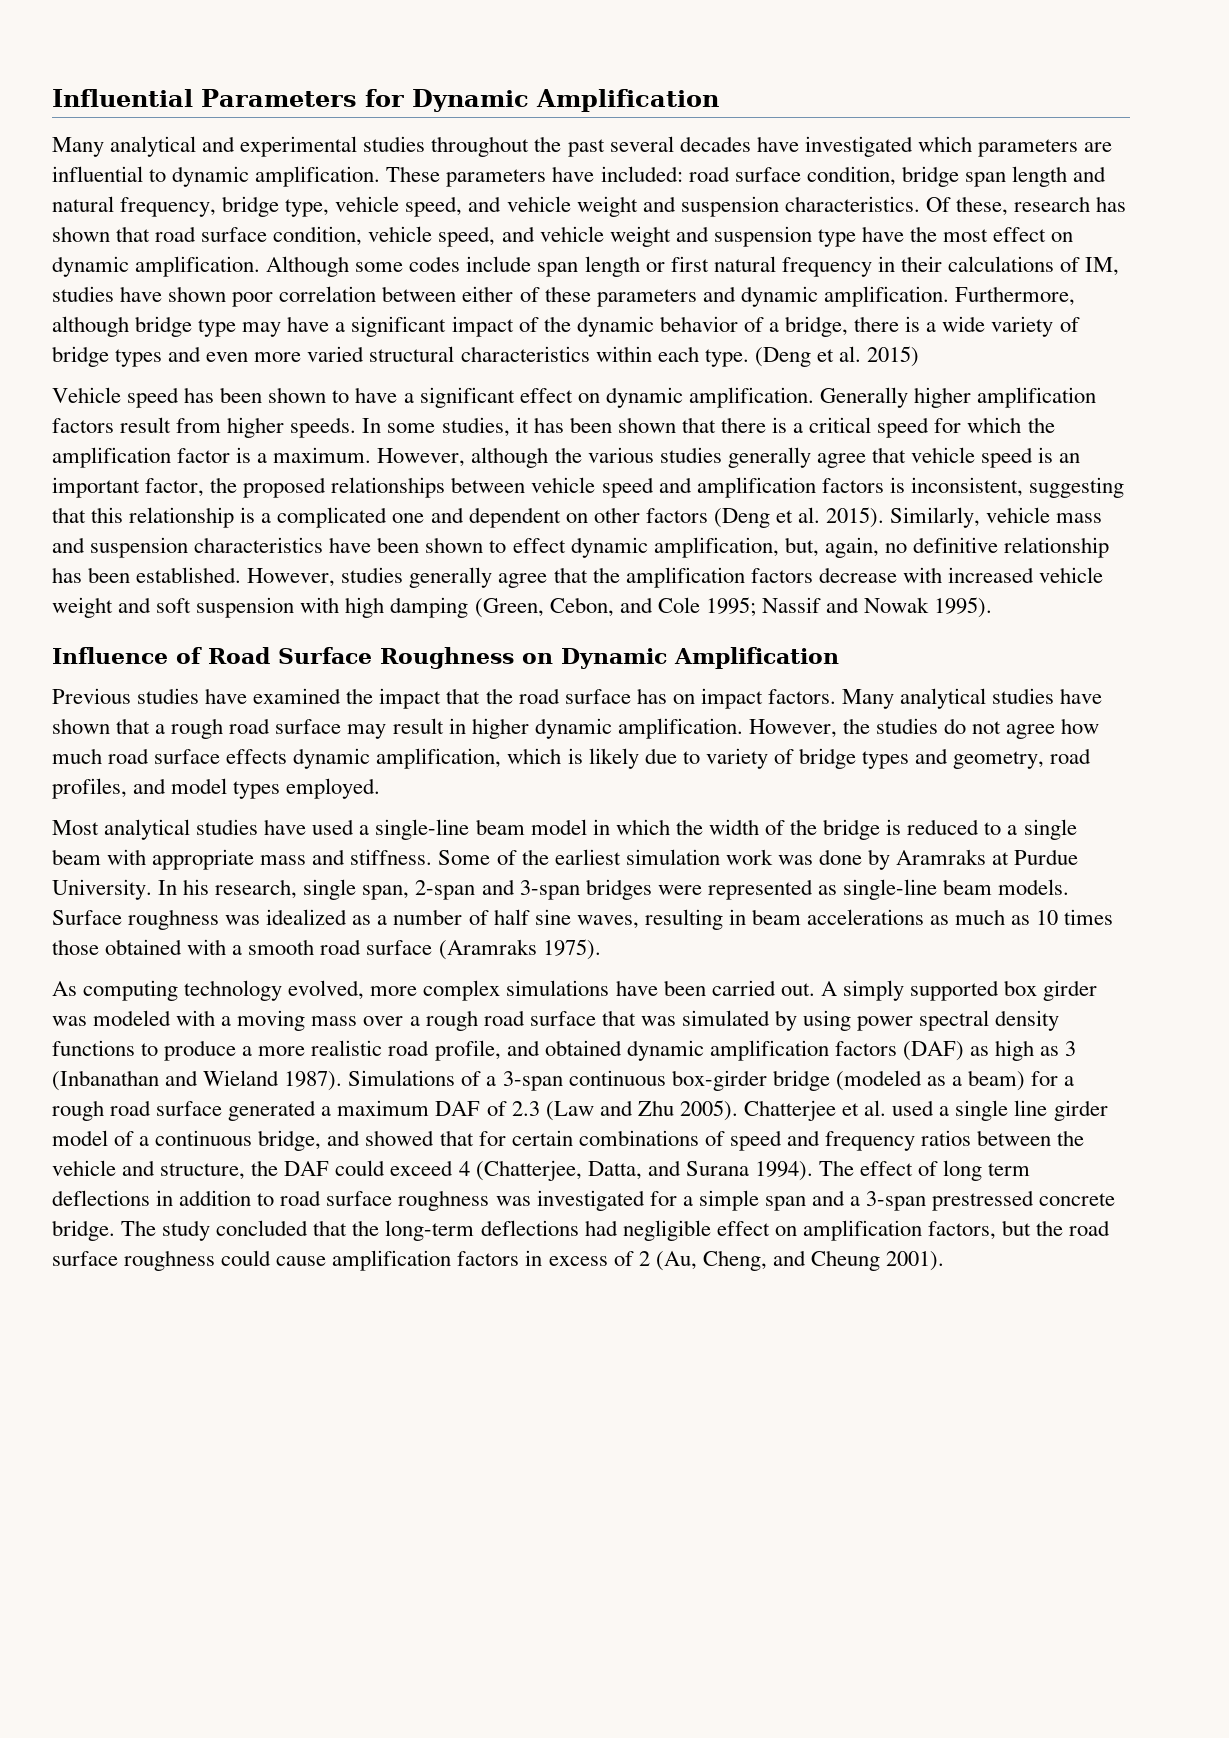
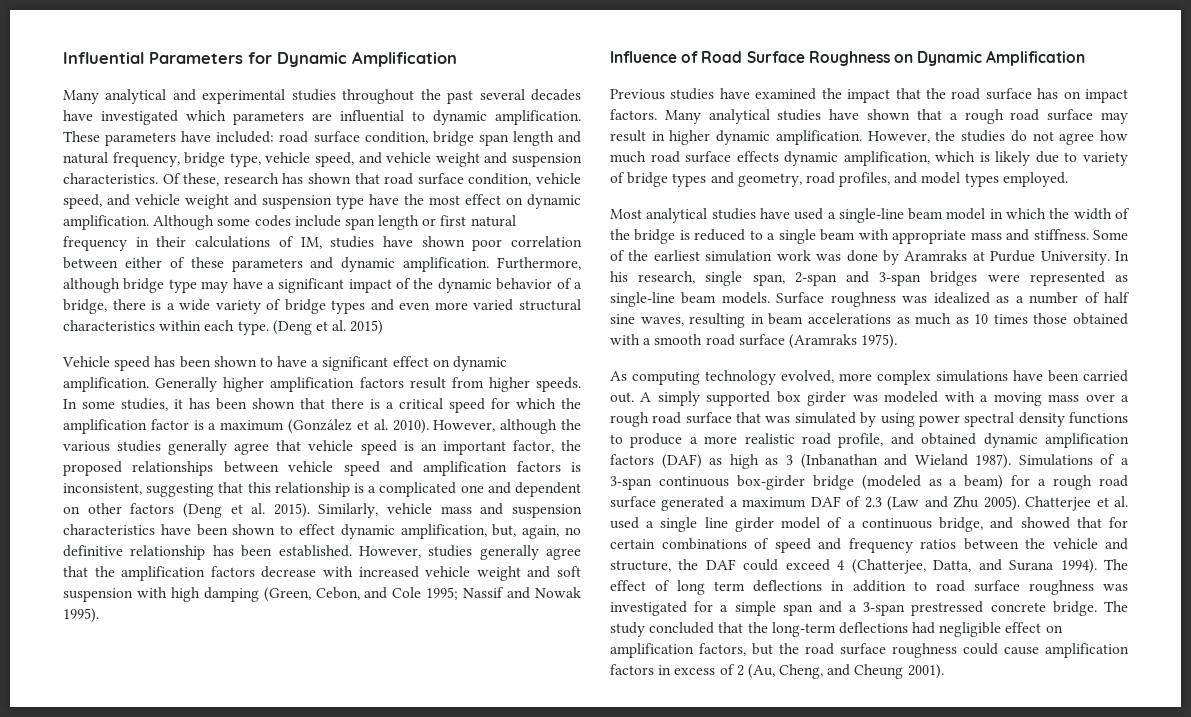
- In some studies, it has been shown that there is a critical speed for which the amplification factor is a maximum.
+ In some studies, it has been shown that there is a critical speed for which the amplification factor is a maximum (González et al. 2010).

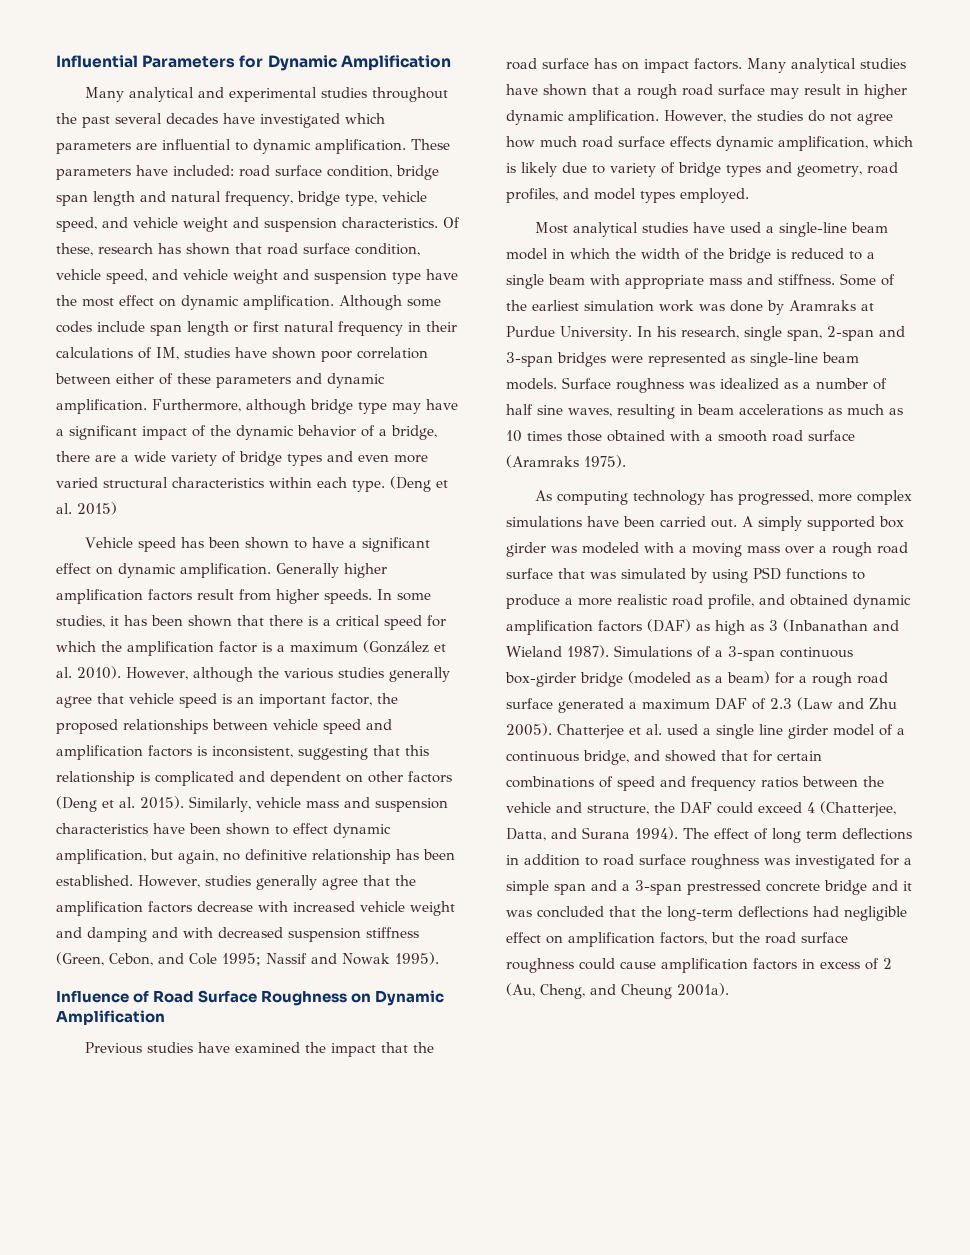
- Furthermore, although bridge type may have a significant impact of the dynamic behavior of a bridge, there is a wide variety of bridge types and even more varied structural characteristics within each type.
+ Furthermore, although bridge type may have a significant impact of the dynamic behavior of a bridge, there are a wide variety of bridge types and even more varied structural characteristics within each type.
- However, although the various studies generally agree that vehicle speed is an important factor, the proposed relationships between vehicle speed and amplification factors is inconsistent, suggesting that this relationship is a complicated one and dependent on other factors (Deng et al. 2015).
+ However, although the various studies generally agree that vehicle speed is an important factor, the proposed relationships between vehicle speed and amplification factors is inconsistent, suggesting that this relationship is complicated and dependent on other factors (Deng et al. 2015).
- Similarly, vehicle mass and suspension characteristics have been shown to effect dynamic amplification, but, again, no definitive relationship has been established.
+ Similarly, vehicle mass and suspension characteristics have been shown to effect dynamic amplification, but again, no definitive relationship has been established.
- However, studies generally agree that the amplification factors decrease with increased vehicle weight and soft suspension with high damping (Green, Cebon, and Cole 1995; Nassif and Nowak 1995).
+ However, studies generally agree that the amplification factors decrease with increased vehicle weight and damping and with decreased suspension stiffness (Green, Cebon, and Cole 1995; Nassif and Nowak 1995).
- As computing technology evolved, more complex simulations have been carried out.
+ As computing technology has progressed, more complex simulations have been carried out.
- A simply supported box girder was modeled with a moving mass over a rough road surface that was simulated by using power spectral density functions to produce a more realistic road profile, and obtained dynamic amplification factors (DAF) as high as 3 (Inbanathan and Wieland 1987).
+ A simply supported box girder was modeled with a moving mass over a rough road surface that was simulated by using PSD functions to produce a more realistic road profile, and obtained dynamic amplification factors (DAF) as high as 3 (Inbanathan and Wieland 1987).
- The effect of long term deflections in addition to road surface roughness was investigated for a simple span and a 3-span prestressed concrete bridge. The study concluded that the long-term deflections had negligible effect on amplification factors, but the road surface roughness could cause amplification factors in excess of 2 (Au, Cheng, and Cheung 2001).
+ The effect of long term deflections in addition to road surface roughness was investigated for a simple span and a 3-span prestressed concrete bridge and it was concluded that the long-term deflections had negligible effect on amplification factors, but the road surface roughness could cause amplification factors in excess of 2 (Au, Cheng, and Cheung 2001a).

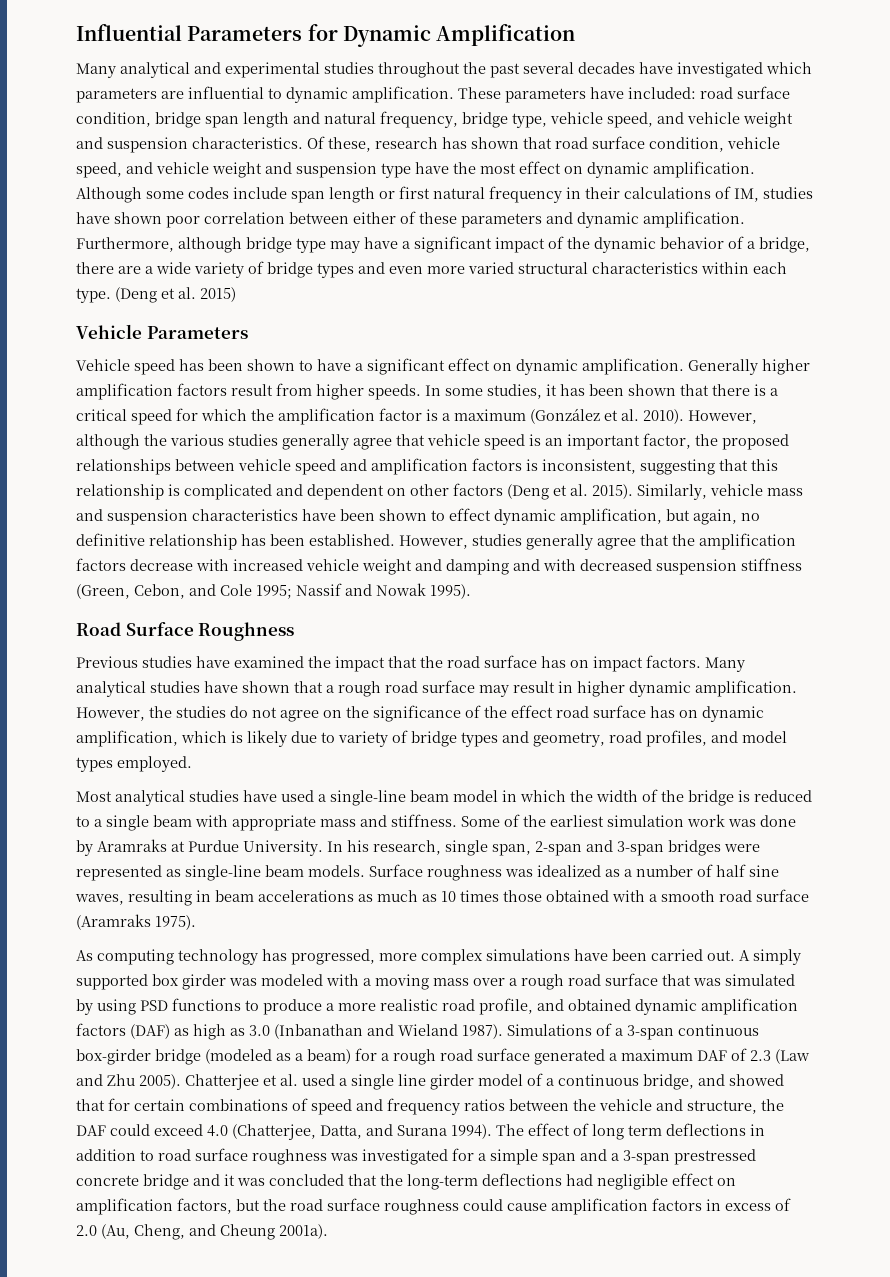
+ Vehicle Parameters
- Influence of Road Surface Roughness on Dynamic Amplification
+ Road Surface Roughness
- However, the studies do not agree how much road surface effects dynamic amplification, which is likely due to variety of bridge types and geometry, road profiles, and model types employed.
+ However, the studies do not agree on the significance of the effect road surface has on dynamic amplification, which is likely due to variety of bridge types and geometry, road profiles, and model types employed.
- A simply supported box girder was modeled with a moving mass over a rough road surface that was simulated by using PSD functions to produce a more realistic road profile, and obtained dynamic amplification factors (DAF) as high as 3 (Inbanathan and Wieland 1987).
+ A simply supported box girder was modeled with a moving mass over a rough road surface that was simulated by using PSD functions to produce a more realistic road profile, and obtained dynamic amplification factors (DAF) as high as 3.0 (Inbanathan and Wieland 1987).
- Chatterjee et al. used a single line girder model of a continuous bridge, and showed that for certain combinations of speed and frequency ratios between the vehicle and structure, the DAF could exceed 4 (Chatterjee, Datta, and Surana 1994).
+ Chatterjee et al. used a single line girder model of a continuous bridge, and showed that for certain combinations of speed and frequency ratios between the vehicle and structure, the DAF could exceed 4.0 (Chatterjee, Datta, and Surana 1994).
- The effect of long term deflections in addition to road surface roughness was investigated for a simple span and a 3-span prestressed concrete bridge and it was concluded that the long-term deflections had negligible effect on amplification factors, but the road surface roughness could cause amplification factors in excess of 2 (Au, Cheng, and Cheung 2001a).
+ The effect of long term deflections in addition to road surface roughness was investigated for a simple span and a 3-span prestressed concrete bridge and it was concluded that the long-term deflections had negligible effect on amplification factors, but the road surface roughness could cause amplification factors in excess of 2.0 (Au, Cheng, and Cheung 2001a).

